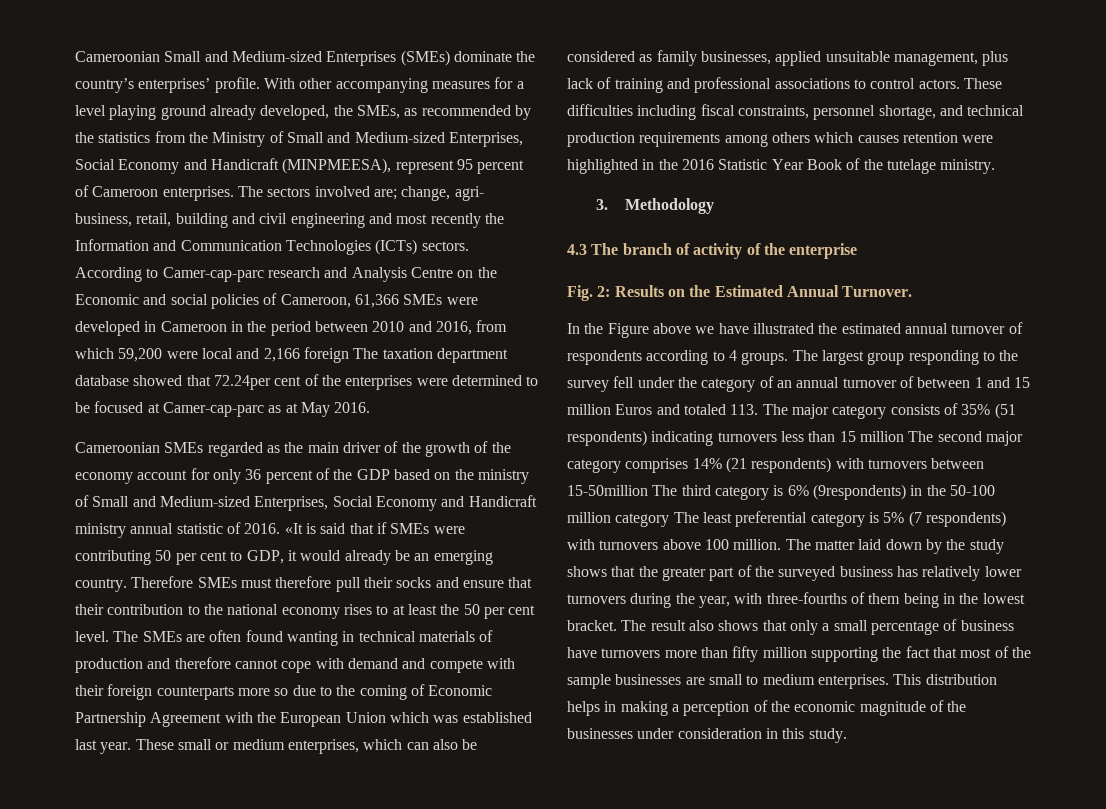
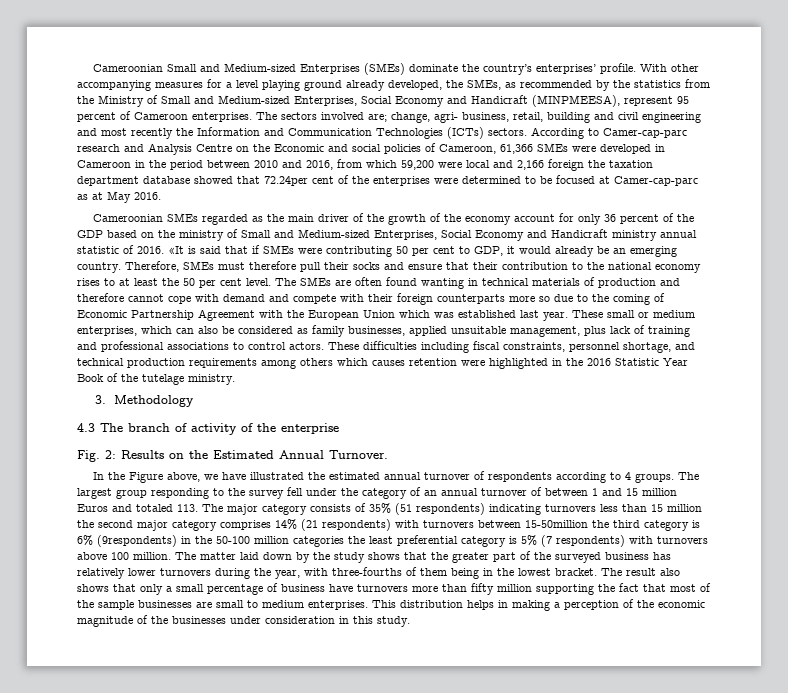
- According to Camer-cap-parc research and Analysis Centre on the Economic and social policies of Cameroon, 61,366 SMEs were developed in Cameroon in the period between 2010 and 2016, from which 59,200 were local and 2,166 foreign The taxation department database showed that 72.24per cent of the enterprises were determined to be focused at Camer-cap-parc as at May 2016.
+ According to Camer-cap-parc research and Analysis Centre on the Economic and social policies of Cameroon, 61,366 SMEs were developed in Cameroon in the period between 2010 and 2016, from which 59,200 were local and 2,166 foreign the taxation department database showed that 72.24per cent of the enterprises were determined to be focused at Camer-cap-parc as at May 2016.
- Therefore SMEs must therefore pull their socks and ensure that their contribution to the national economy rises to at least the 50 per cent level.
+ Therefore, SMEs must therefore pull their socks and ensure that their contribution to the national economy rises to at least the 50 per cent level.
- In the Figure above we have illustrated the estimated annual turnover of respondents according to 4 groups.
+ In the Figure above, we have illustrated the estimated annual turnover of respondents according to 4 groups.
- The largest group responding to the survey fell under the category of an annual turnover of between 1 and 15 million Euros and totaled 113. The major category consists of 35% (51 respondents) indicating turnovers less than 15 million The second major category comprises 14% (21 respondents) with turnovers between 15-50million The third category is 6% (9respondents) in the 50-100 million category The least preferential category is 5% (7 respondents) with turnovers above 100 million.
+ The largest group responding to the survey fell under the category of an annual turnover of between 1 and 15 million Euros and totaled 113. The major category consists of 35% (51 respondents) indicating turnovers less than 15 million the second major category comprises 14% (21 respondents) with turnovers between 15-50million the third category is 6% (9respondents) in the 50-100 million categories the least preferential category is 5% (7 respondents) with turnovers above 100 million.

